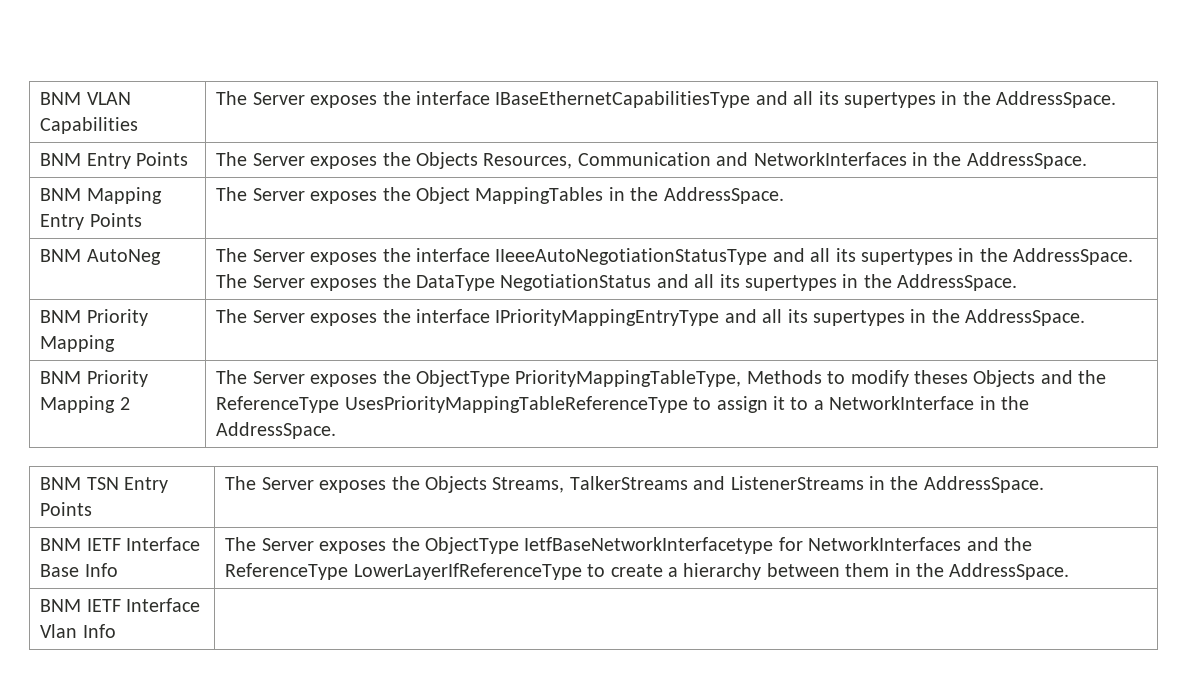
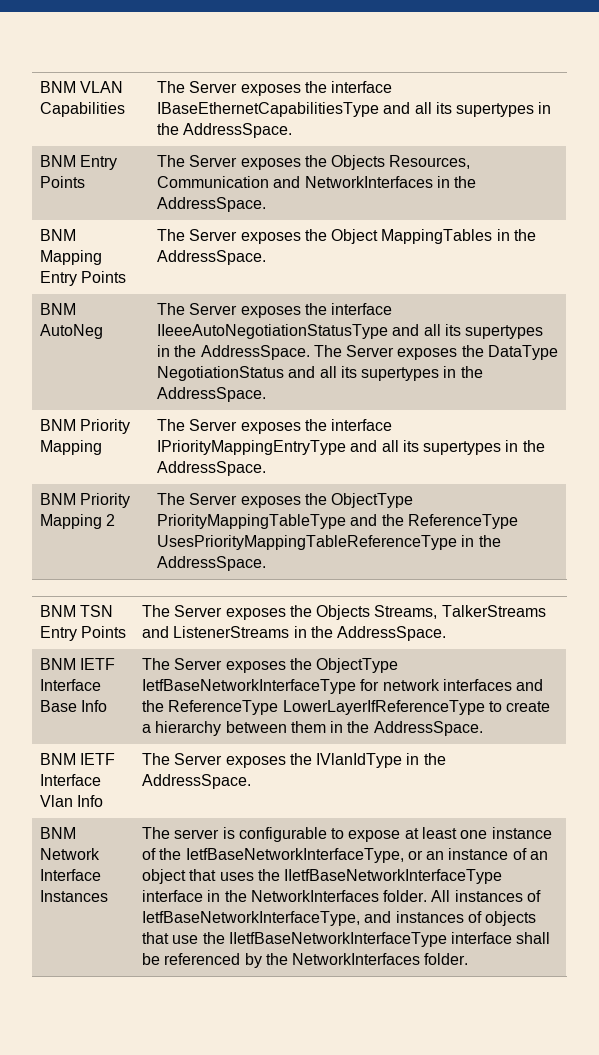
- BNM Priority Mapping 2 | The Server exposes the ObjectType PriorityMappingTableType, Methods to modify theses Objects and the ReferenceType UsesPriorityMappingTableReferenceType to assign it to a NetworkInterface in the AddressSpace.
+ BNM Priority Mapping 2 | The Server exposes the ObjectType PriorityMappingTableType and the ReferenceType UsesPriorityMappingTableReferenceType in the AddressSpace.
- BNM IETF Interface Base Info | The Server exposes the ObjectType IetfBaseNetworkInterfacetype for NetworkInterfaces and the ReferenceType LowerLayerIfReferenceType to create a hierarchy between them in the AddressSpace.
+ BNM IETF Interface Base Info | The Server exposes the ObjectType IetfBaseNetworkInterfaceType for network interfaces and the ReferenceType LowerLayerIfReferenceType to create a hierarchy between them in the AddressSpace.
- BNM IETF Interface Vlan Info |
+ BNM IETF Interface Vlan Info | The Server exposes the IVlanIdType in the AddressSpace.
+ BNM Network Interface Instances | The server is configurable to expose at least one instance of the IetfBaseNetworkInterfaceType, or an instance of an object that uses the IIetfBaseNetworkInterfaceType interface in the NetworkInterfaces folder. All instances of IetfBaseNetworkInterfaceType, and instances of objects that use the IIetfBaseNetworkInterfaceType interface shall be referenced by the NetworkInterfaces folder.

